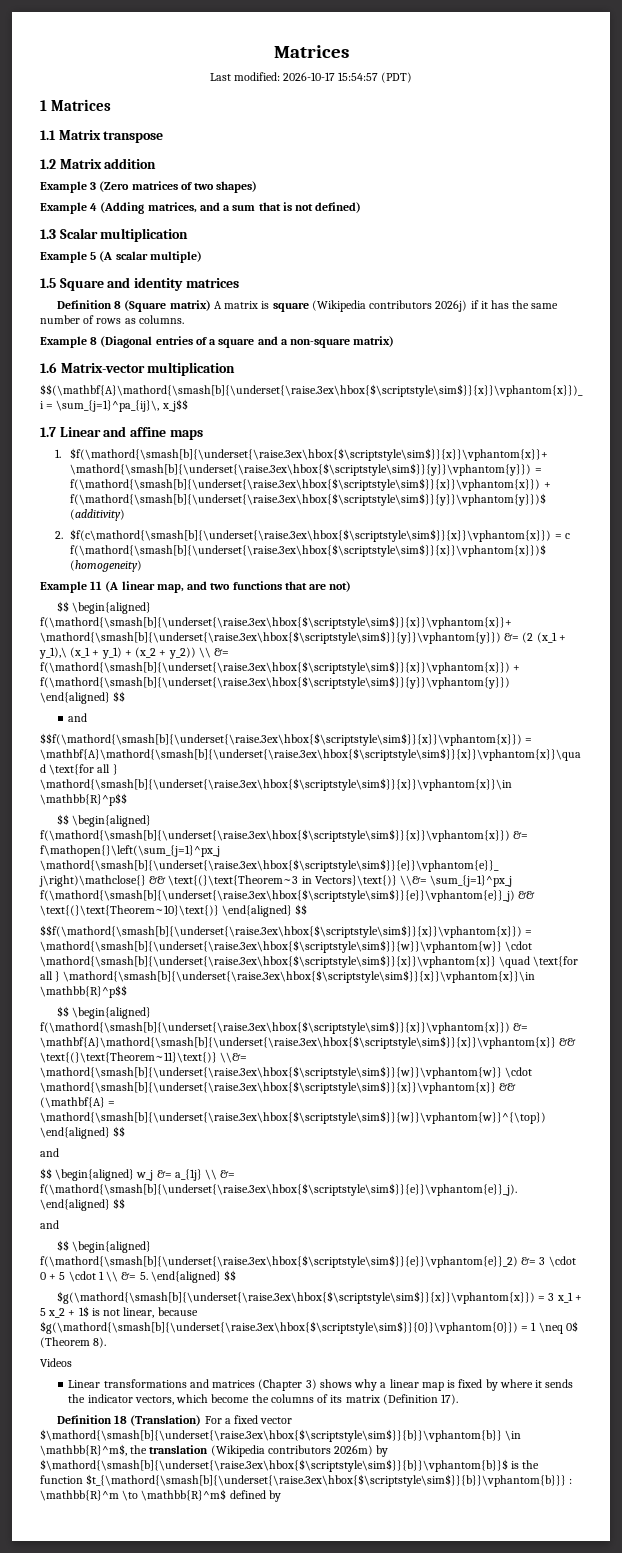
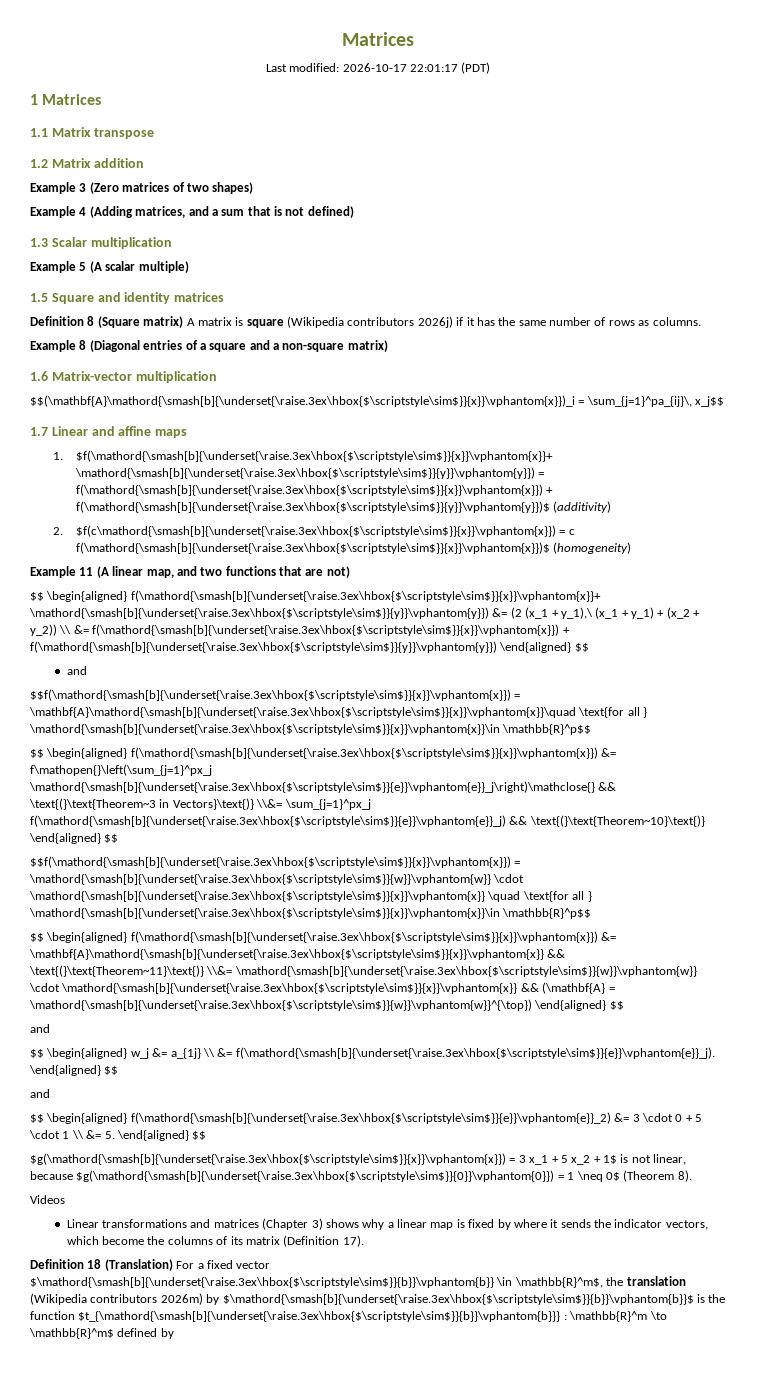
- Last modified: 2026-10-17 15:54:57 (PDT)
+ Last modified: 2026-10-17 22:01:17 (PDT)

